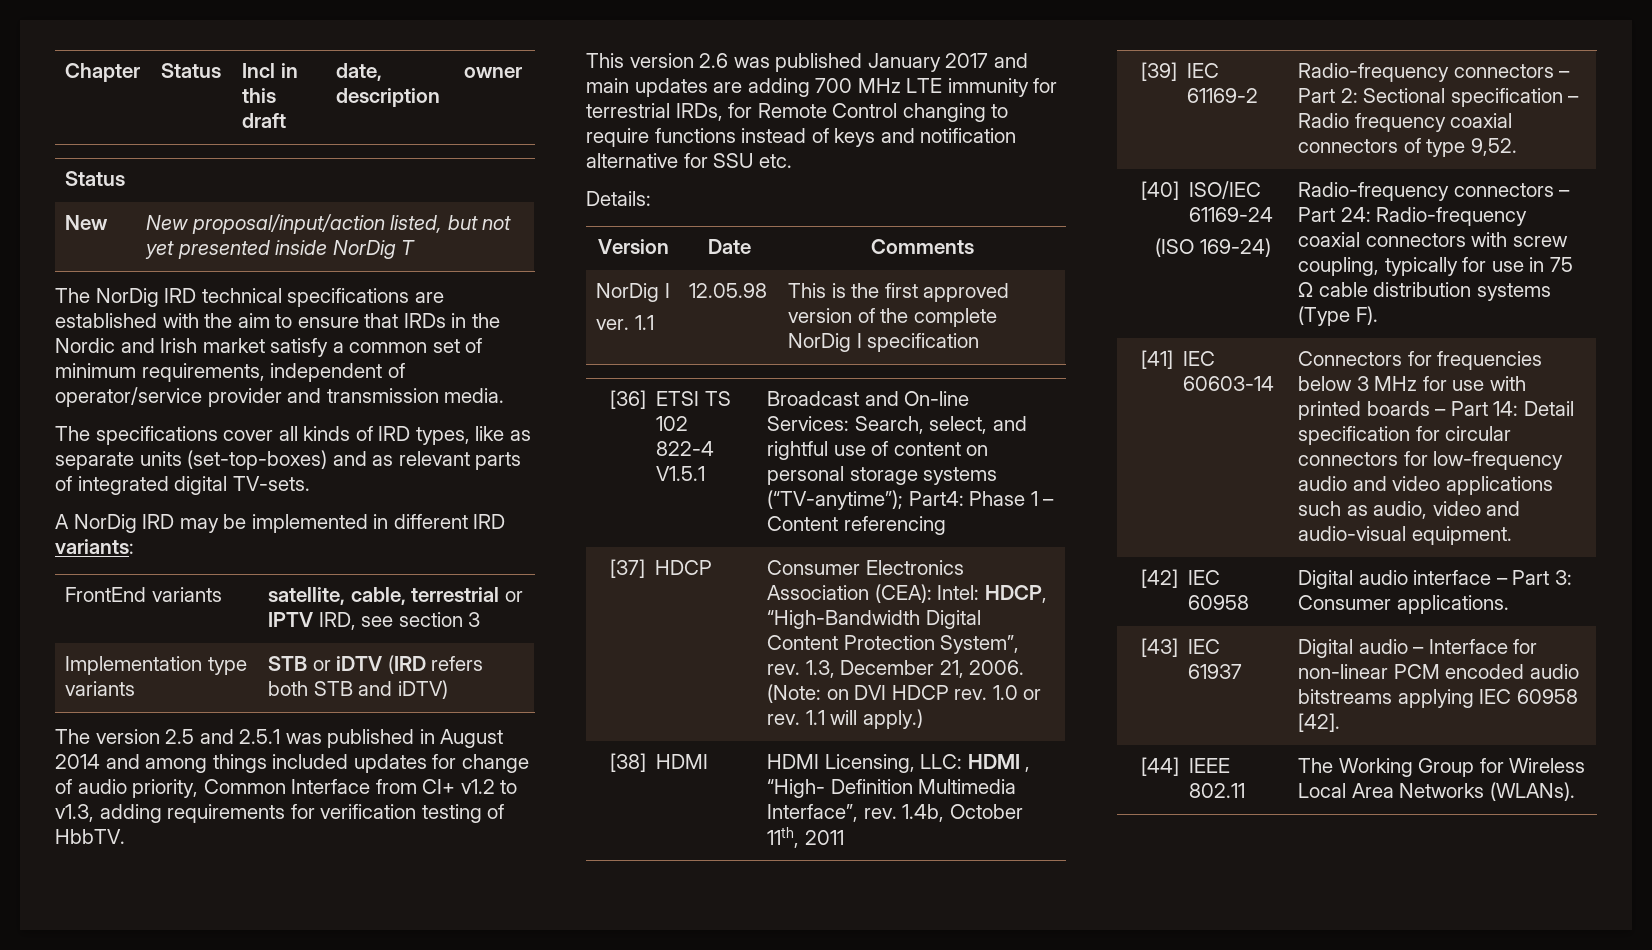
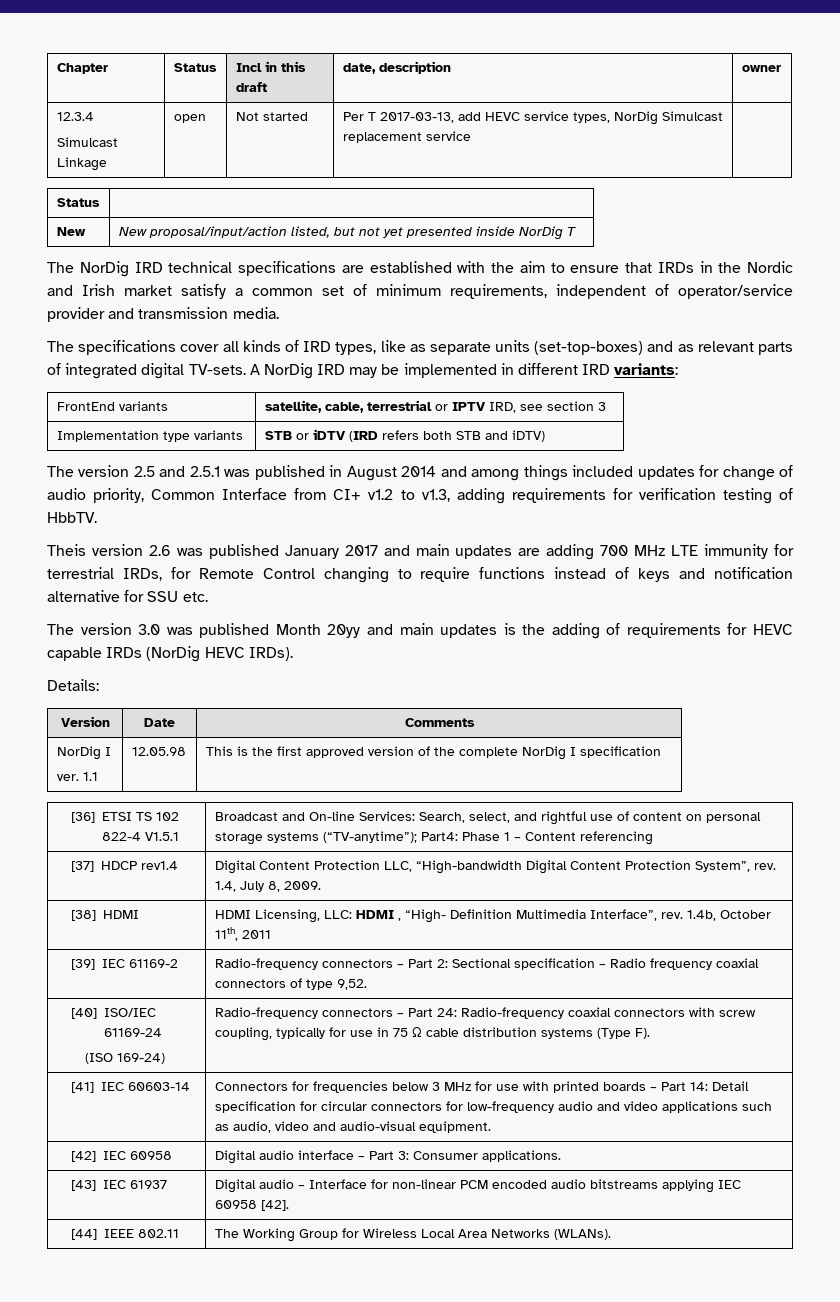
+ 12.3.4
+ Simulcast Linkage | open | Not started | Per T 2017-03-13, add HEVC service types, NorDig Simulcast replacement service |
- The specifications cover all kinds of IRD types, like as separate units (set-top-boxes) and as relevant parts of integrated digital TV-sets.
- A NorDig IRD may be implemented in different IRD variants:
+ The specifications cover all kinds of IRD types, like as separate units (set-top-boxes) and as relevant parts of integrated digital TV-sets. A NorDig IRD may be implemented in different IRD variants:
- This version 2.6 was published January 2017 and main updates are adding 700 MHz LTE immunity for terrestrial IRDs, for Remote Control changing to require functions instead of keys and notification alternative for SSU etc.
+ Theis version 2.6 was published January 2017 and main updates are adding 700 MHz LTE immunity for terrestrial IRDs, for Remote Control changing to require functions instead of keys and notification alternative for SSU etc.
+ The version 3.0 was published Month 20yy and main updates is the adding of requirements for HEVC capable IRDs (NorDig HEVC IRDs).
- [37] HDCP | Consumer Electronics Association (CEA): Intel: HDCP, “High-Bandwidth Digital Content Protection System”, rev. 1.3, December 21, 2006. (Note: on DVI HDCP rev. 1.0 or rev. 1.1 will apply.)
+ [37] HDCP rev1.4 | Digital Content Protection LLC, “High-bandwidth Digital Content Protection System”, rev. 1.4, July 8, 2009.

